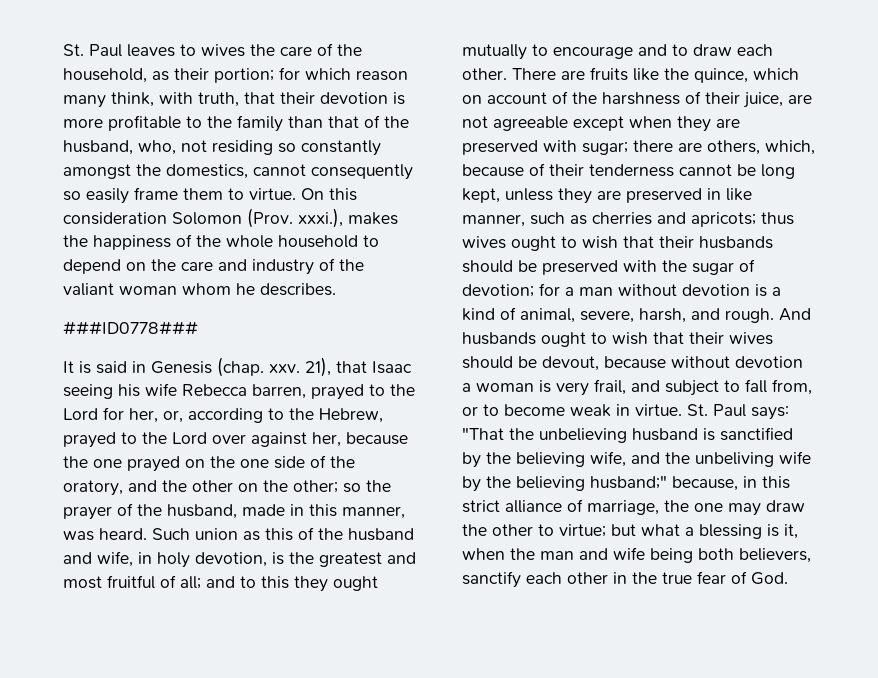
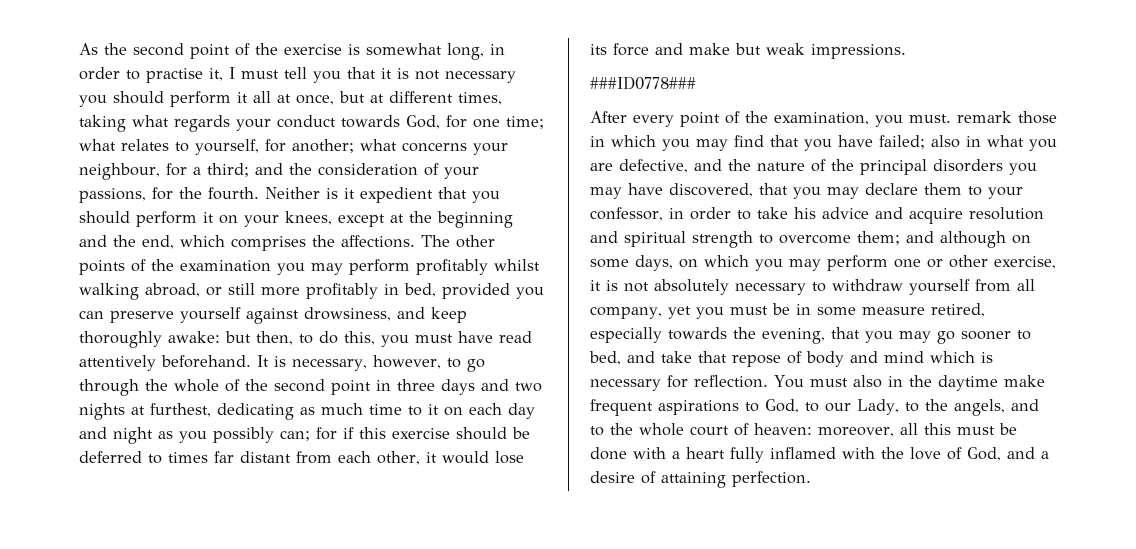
- St. Paul leaves to wives the care of the household, as their portion; for which reason many think, with truth, that their devotion is more profitable to the family than that of the husband, who, not residing so constantly amongst the domestics, cannot consequently so easily frame them to virtue. On this consideration Solomon (Prov. xxxi.), makes the happiness of the whole household to depend on the care and industry of the valiant woman whom he describes.
+ As the second point of the exercise is somewhat long, in order to practise it, I must tell you that it is not necessary you should perform it all at once, but at different times, taking what regards your conduct towards God, for one time; what relates to yourself, for another; what concerns your neighbour, for a third; and the consideration of your passions, for the fourth. Neither is it expedient that you should perform it on your knees, except at the beginning and the end, which comprises the affections. The other points of the examination you may perform profitably whilst walking abroad, or still more profitably in bed, provided you can preserve yourself against drowsiness, and keep thoroughly awake: but then, to do this, you must have read attentively beforehand. It is necessary, however, to go through the whole of the second point in three days and two nights at furthest, dedicating as much time to it on each day and night as you possibly can; for if this exercise should be deferred to times far distant from each other, it would lose its force and make but weak impressions.
  ###ID0778###
- It is said in Genesis (chap. xxv. 21), that Isaac seeing his wife Rebecca barren, prayed to the Lord for her, or, according to the Hebrew, prayed to the Lord over against her, because the one prayed on the one side of the oratory, and the other on the other; so the prayer of the husband, made in this manner, was heard. Such union as this of the husband and wife, in holy devotion, is the greatest and most fruitful of all; and to this they ought mutually to encourage and to draw each other. There are fruits like the quince, which on account of the harshness of their juice, are not agreeable except when they are preserved with sugar; there are others, which, because of their tenderness cannot be long kept, unless they are preserved in like manner, such as cherries and apricots; thus wives ought to wish that their husbands should be preserved with the sugar of devotion; for a man without devotion is a kind of animal, severe, harsh, and rough. And husbands ought to wish that their wives should be devout, because without devotion a woman is very frail, and subject to fall from, or to become weak in virtue. St. Paul says: "That the unbelieving husband is sanctified by the believing wife, and the unbeliving wife by the believing husband;" because, in this strict alliance of marriage, the one may draw the other to virtue; but what a blessing is it, when the man and wife being both believers, sanctify each other in the true fear of God.
+ After every point of the examination, you must. remark those in which you may find that you have failed; also in what you are defective, and the nature of the principal disorders you may have discovered, that you may declare them to your confessor, in order to take his advice and acquire resolution and spiritual strength to overcome them; and although on some days, on which you may perform one or other exercise, it is not absolutely necessary to withdraw yourself from all company, yet you must be in some measure retired, especially towards the evening, that you may go sooner to bed, and take that repose of body and mind which is necessary for reflection. You must also in the daytime make frequent aspirations to God, to our Lady, to the angels, and to the whole court of heaven: moreover, all this must be done with a heart fully inflamed with the love of God, and a desire of attaining perfection.

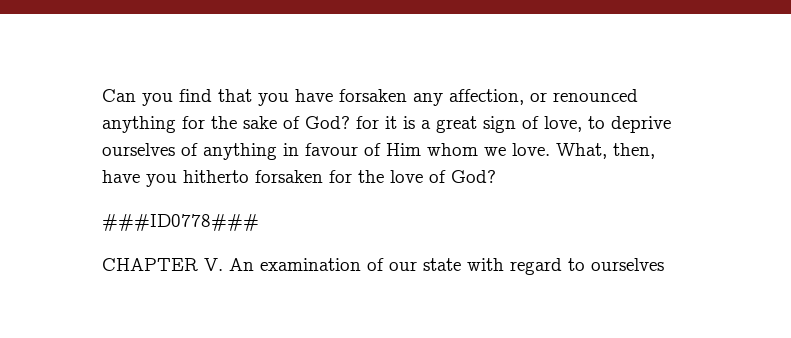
- As the second point of the exercise is somewhat long, in order to practise it, I must tell you that it is not necessary you should perform it all at once, but at different times, taking what regards your conduct towards God, for one time; what relates to yourself, for another; what concerns your neighbour, for a third; and the consideration of your passions, for the fourth. Neither is it expedient that you should perform it on your knees, except at the beginning and the end, which comprises the affections. The other points of the examination you may perform profitably whilst walking abroad, or still more profitably in bed, provided you can preserve yourself against drowsiness, and keep thoroughly awake: but then, to do this, you must have read attentively beforehand. It is necessary, however, to go through the whole of the second point in three days and two nights at furthest, dedicating as much time to it on each day and night as you possibly can; for if this exercise should be deferred to times far distant from each other, it would lose its force and make but weak impressions.
+ Can you find that you have forsaken any affection, or renounced anything for the sake of God? for it is a great sign of love, to deprive ourselves of anything in favour of Him whom we love. What, then, have you hitherto forsaken for the love of God?
  ###ID0778###
- After every point of the examination, you must. remark those in which you may find that you have failed; also in what you are defective, and the nature of the principal disorders you may have discovered, that you may declare them to your confessor, in order to take his advice and acquire resolution and spiritual strength to overcome them; and although on some days, on which you may perform one or other exercise, it is not absolutely necessary to withdraw yourself from all company, yet you must be in some measure retired, especially towards the evening, that you may go sooner to bed, and take that repose of body and mind which is necessary for reflection. You must also in the daytime make frequent aspirations to God, to our Lady, to the angels, and to the whole court of heaven: moreover, all this must be done with a heart fully inflamed with the love of God, and a desire of attaining perfection.
+ CHAPTER V. An examination of our state with regard to ourselves

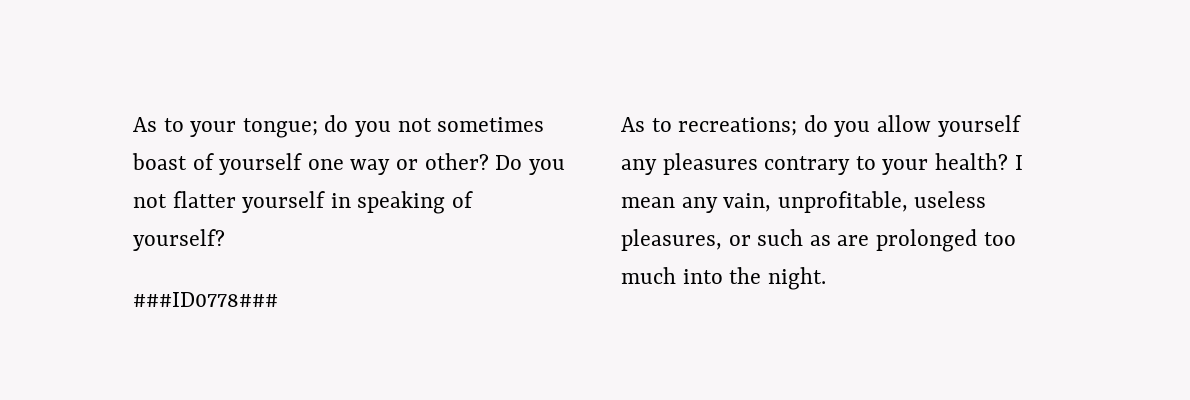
- Can you find that you have forsaken any affection, or renounced anything for the sake of God? for it is a great sign of love, to deprive ourselves of anything in favour of Him whom we love. What, then, have you hitherto forsaken for the love of God?
+ As to your tongue; do you not sometimes boast of yourself one way or other? Do you not flatter yourself in speaking of yourself?
  ###ID0778###
- CHAPTER V. An examination of our state with regard to ourselves
+ As to recreations; do you allow yourself any pleasures contrary to your health? I mean any vain, unprofitable, useless pleasures, or such as are prolonged too much into the night.

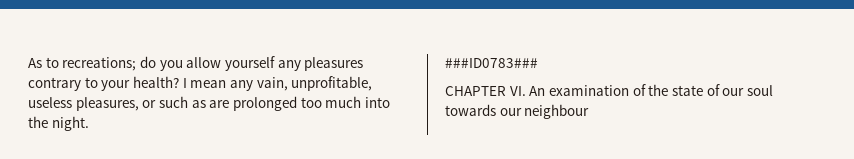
- As to your tongue; do you not sometimes boast of yourself one way or other? Do you not flatter yourself in speaking of yourself?
- ###ID0778###
+ ###ID0783###
+ CHAPTER VI. An examination of the state of our soul towards our neighbour

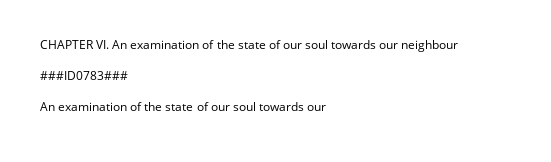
- As to recreations; do you allow yourself any pleasures contrary to your health? I mean any vain, unprofitable, useless pleasures, or such as are prolonged too much into the night.
- ###ID0783###
+ ###ID0783###
+ An examination of the state of our soul towards our

